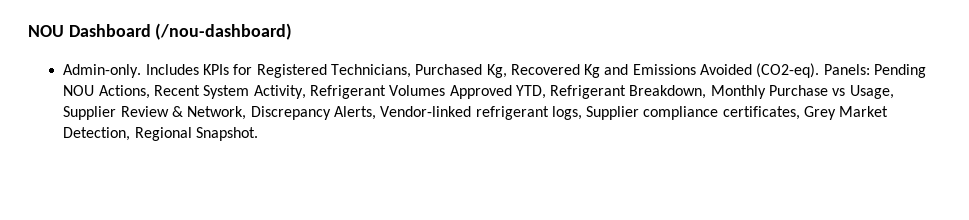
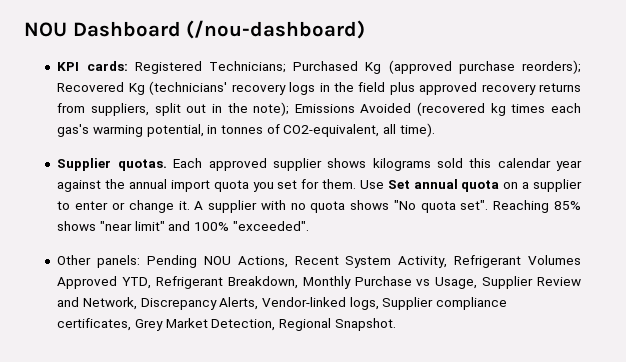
- Admin-only. Includes KPIs for Registered Technicians, Purchased Kg, Recovered Kg and Emissions Avoided (CO2-eq). Panels: Pending NOU Actions, Recent System Activity, Refrigerant Volumes Approved YTD, Refrigerant Breakdown, Monthly Purchase vs Usage, Supplier Review & Network, Discrepancy Alerts, Vendor-linked refrigerant logs, Supplier compliance certificates, Grey Market Detection, Regional Snapshot.
+ KPI cards: Registered Technicians; Purchased Kg (approved purchase reorders); Recovered Kg (technicians' recovery logs in the field plus approved recovery returns from suppliers, split out in the note); Emissions Avoided (recovered kg times each gas's warming potential, in tonnes of CO2-equivalent, all time).
+ Supplier quotas. Each approved supplier shows kilograms sold this calendar year against the annual import quota you set for them. Use Set annual quota on a supplier to enter or change it. A supplier with no quota shows "No quota set". Reaching 85% shows "near limit" and 100% "exceeded".
+ Other panels: Pending NOU Actions, Recent System Activity, Refrigerant Volumes Approved YTD, Refrigerant Breakdown, Monthly Purchase vs Usage, Supplier Review and Network, Discrepancy Alerts, Vendor-linked logs, Supplier compliance certificates, Grey Market Detection, Regional Snapshot.

